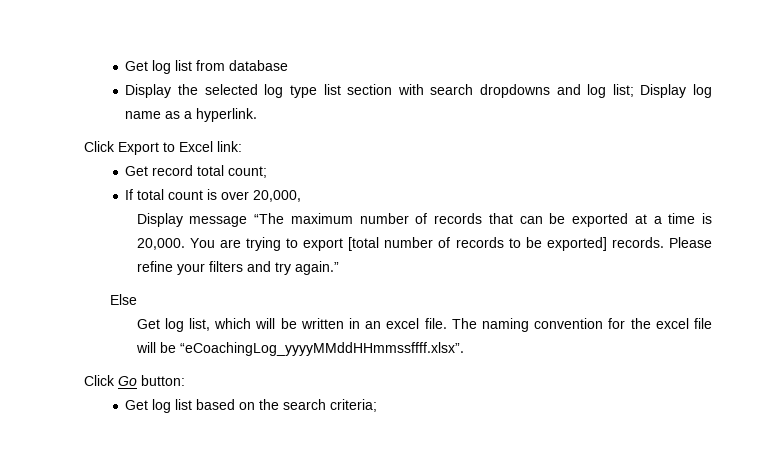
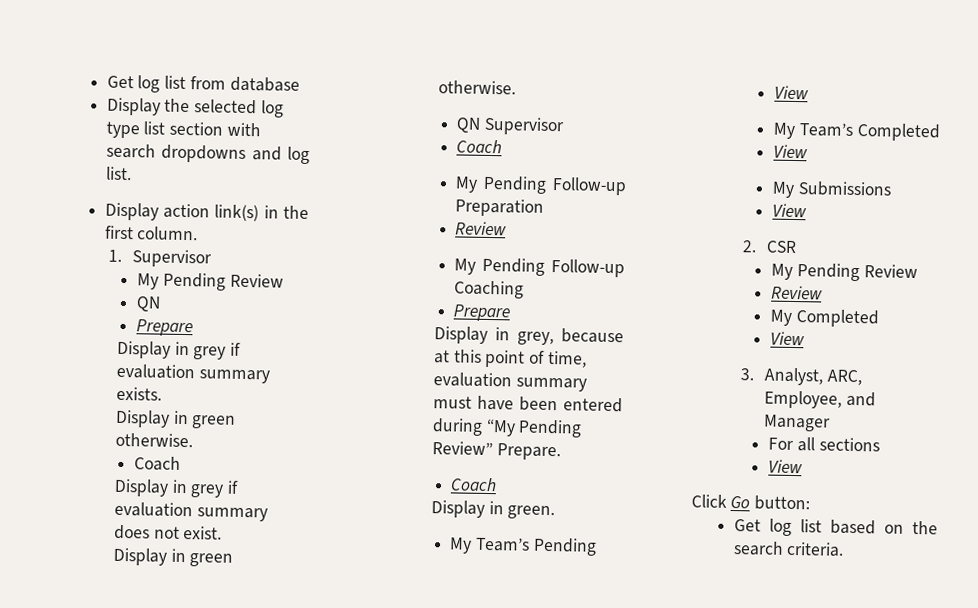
- Display the selected log type list section with search dropdowns and log list; Display log name as a hyperlink.
- Click Export to Excel link:
- Get record total count;
- If total count is over 20,000,
- Display message “The maximum number of records that can be exported at a time is 20,000. You are trying to export [total number of records to be exported] records. Please refine your filters and try again.”
- Else
- Get log list, which will be written in an excel file. The naming convention for the excel file will be “eCoachingLog_yyyyMMddHHmmssffff.xlsx”.
+ Display the selected log type list section with search dropdowns and log list.
+ Display action link(s) in the first column.
+ 1. Supervisor
+ My Pending Review
+ QN
+ Prepare
+ Display in grey if evaluation summary exists.
+ Display in green otherwise.
+ Coach
+ Display in grey if evaluation summary does not exist.
+ Display in green otherwise.
+ QN Supervisor
+ Coach
+ My Pending Follow-up Preparation
+ Review
+ My Pending Follow-up Coaching
+ Prepare
+ Display in grey, because at this point of time, evaluation summary must have been entered during “My Pending Review” Prepare.
+ Coach
+ Display in green.
+ My Team’s Pending
+ View
+ My Team’s Completed
+ View
+ My Submissions
+ View
+ 2. CSR
+ My Pending Review
+ Review
+ My Completed
+ View
+ 3. Analyst, ARC, Employee, and Manager
+ For all sections
+ View
- Get log list based on the search criteria;
+ Get log list based on the search criteria.

